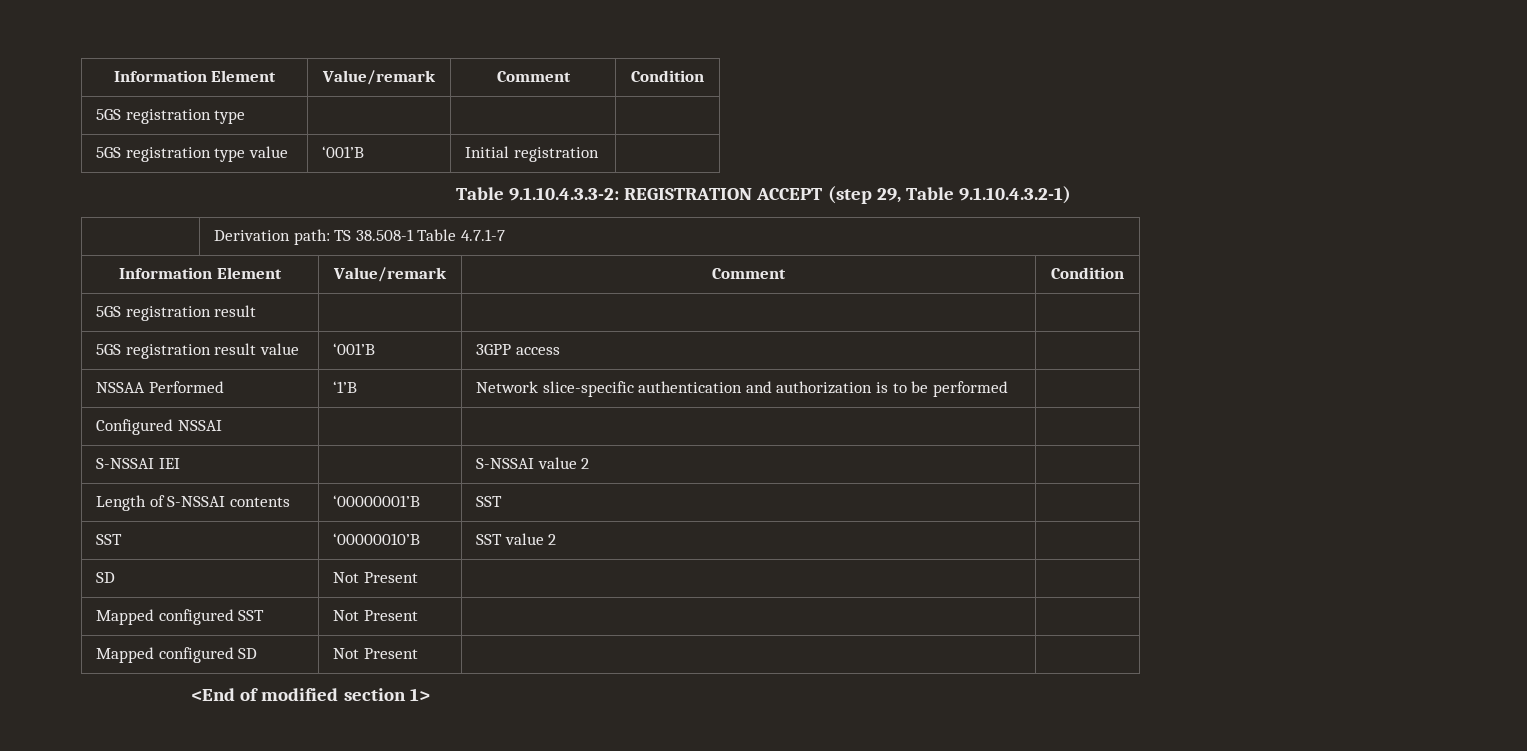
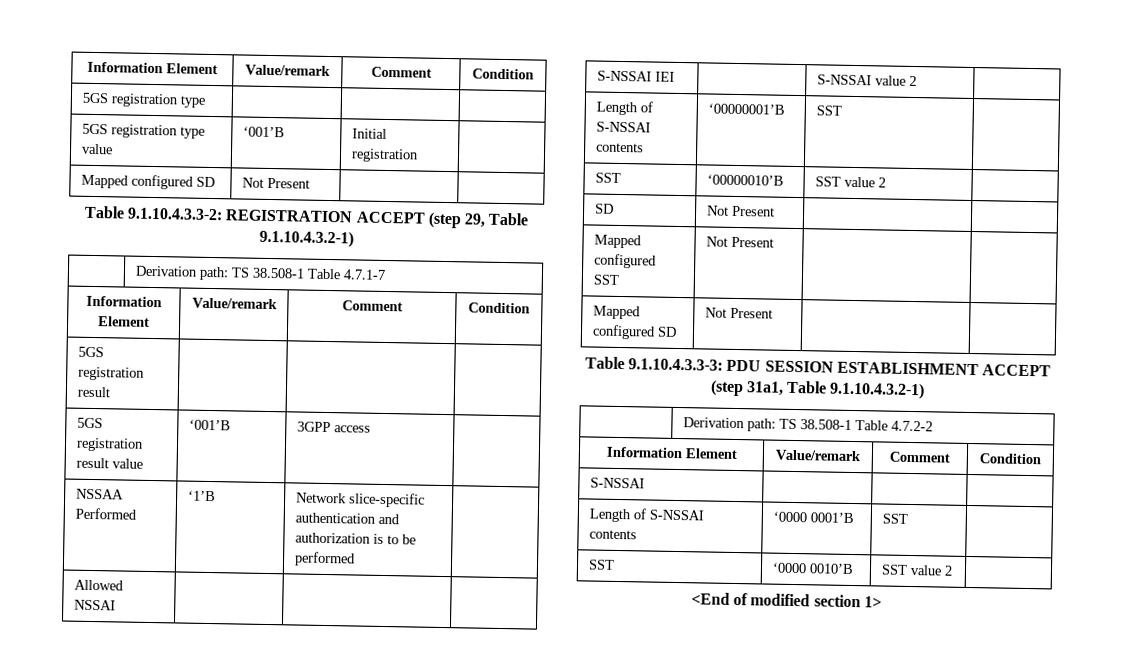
  5GS registration type value | ‘001’B | Initial registration |
+ Mapped configured SD | Not Present | |
- Configured NSSAI | | |
+ Allowed NSSAI | | |
+ Table 9.1.10.4.3.3-3: PDU SESSION ESTABLISHMENT ACCEPT (step 31a1, Table 9.1.10.4.3.2-1)
+ | Derivation path: TS 38.508-1 Table 4.7.2-2
+ Information Element | Value/remark | Comment | Condition
+ S-NSSAI | | |
+ Length of S-NSSAI contents | ‘0000 0001’B | SST |
+ SST | ‘0000 0010’B | SST value 2 |

